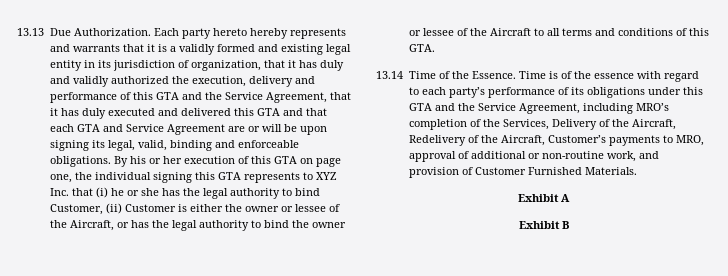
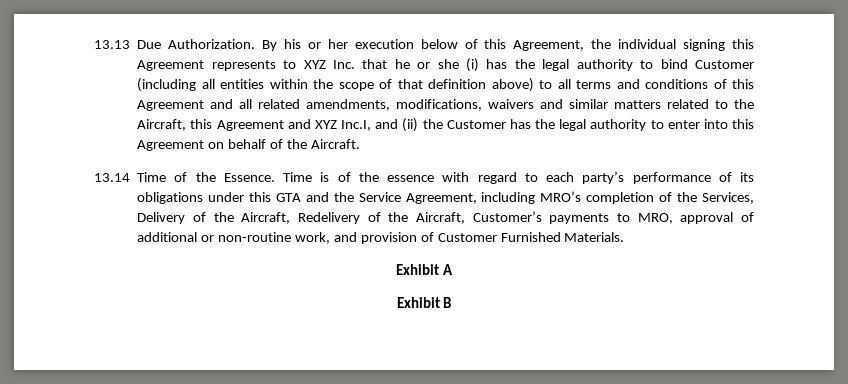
- Each party hereto hereby represents and warrants that it is a validly formed and existing legal entity in its jurisdiction of organization, that it has duly and validly authorized the execution, delivery and performance of this GTA and the Service Agreement, that it has duly executed and delivered this GTA and that each GTA and Service Agreement are or will be upon signing its legal, valid, binding and enforceable obligations.
- By his or her execution of this GTA on page one, the individual signing this GTA represents to XYZ Inc. that (i) he or she has the legal authority to bind Customer, (ii) Customer is either the owner or lessee of the Aircraft, or has the legal authority to bind the owner or lessee of the Aircraft to all terms and conditions of this GTA.
+ By his or her execution below of this Agreement, the individual signing this Agreement represents to XYZ Inc. that he or she (i) has the legal authority to bind Customer (including all entities within the scope of that definition above) to all terms and conditions of this Agreement and all related amendments, modifications, waivers and similar matters related to the Aircraft, this Agreement and XYZ Inc.I, and (ii) the Customer has the legal authority to enter into this Agreement on behalf of the Aircraft.

